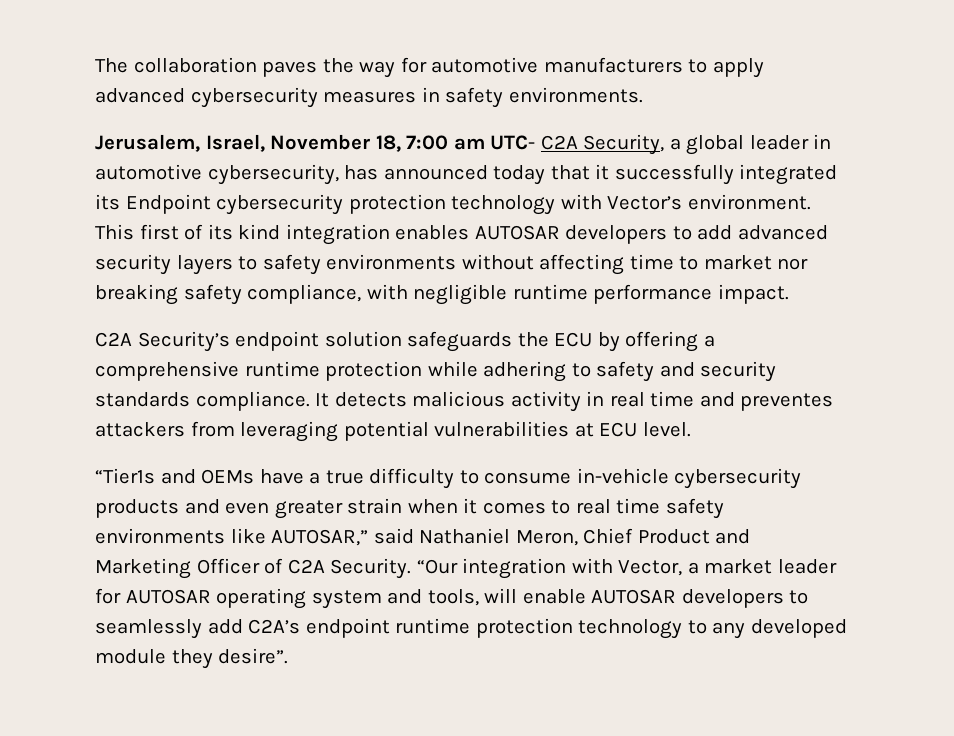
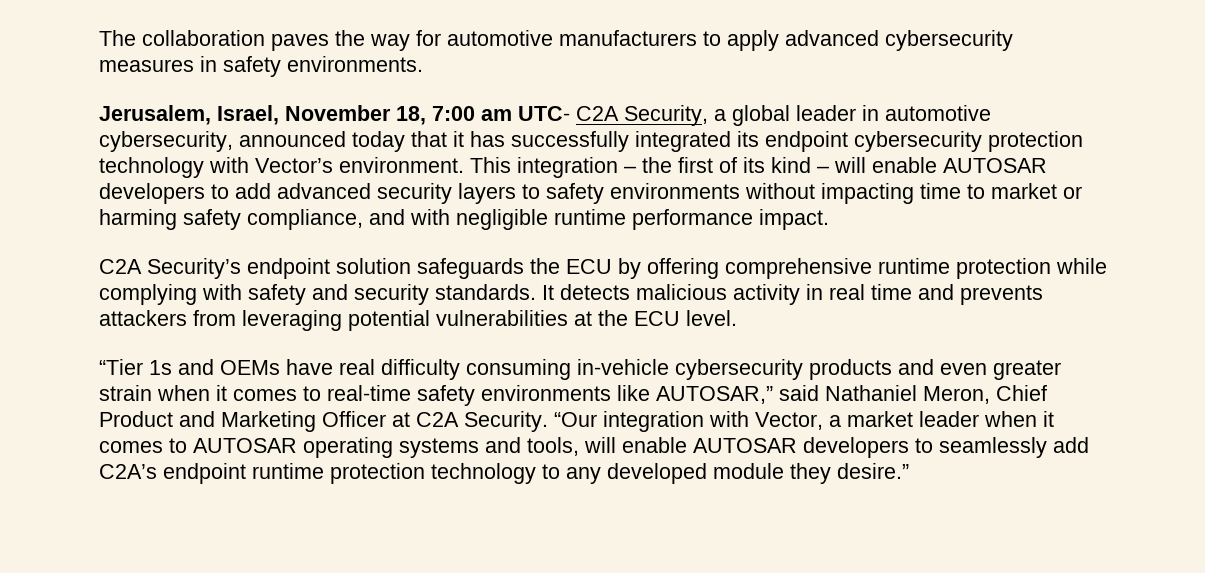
- Jerusalem, Israel, November 18, 7:00 am UTC- C2A Security, a global leader in automotive cybersecurity, has announced today that it successfully integrated its Endpoint cybersecurity protection technology with Vector’s environment.
+ Jerusalem, Israel, November 18, 7:00 am UTC- C2A Security, a global leader in automotive cybersecurity, announced today that it has successfully integrated its endpoint cybersecurity protection technology with Vector’s environment.
- This first of its kind integration enables AUTOSAR developers to add advanced security layers to safety environments without affecting time to market nor breaking safety compliance, with negligible runtime performance impact.
+ This integration – the first of its kind – will enable AUTOSAR developers to add advanced security layers to safety environments without impacting time to market or harming safety compliance, and with negligible runtime performance impact.
- C2A Security’s endpoint solution safeguards the ECU by offering a comprehensive runtime protection while adhering to safety and security standards compliance.
+ C2A Security’s endpoint solution safeguards the ECU by offering comprehensive runtime protection while complying with safety and security standards.
- It detects malicious activity in real time and preventes attackers from leveraging potential vulnerabilities at ECU level.
+ It detects malicious activity in real time and prevents attackers from leveraging potential vulnerabilities at the ECU level.
- “Tier1s and OEMs have a true difficulty to consume in-vehicle cybersecurity products and even greater strain when it comes to real time safety environments like AUTOSAR,” said Nathaniel Meron, Chief Product and Marketing Officer of C2A Security.
+ “Tier 1s and OEMs have real difficulty consuming in-vehicle cybersecurity products and even greater strain when it comes to real-time safety environments like AUTOSAR,” said Nathaniel Meron, Chief Product and Marketing Officer at C2A Security.
- “Our integration with Vector, a market leader for AUTOSAR operating system and tools, will enable AUTOSAR developers to seamlessly add C2A’s endpoint runtime protection technology to any developed module they desire”.
+ “Our integration with Vector, a market leader when it comes to AUTOSAR operating systems and tools, will enable AUTOSAR developers to seamlessly add C2A’s endpoint runtime protection technology to any developed module they desire.”

